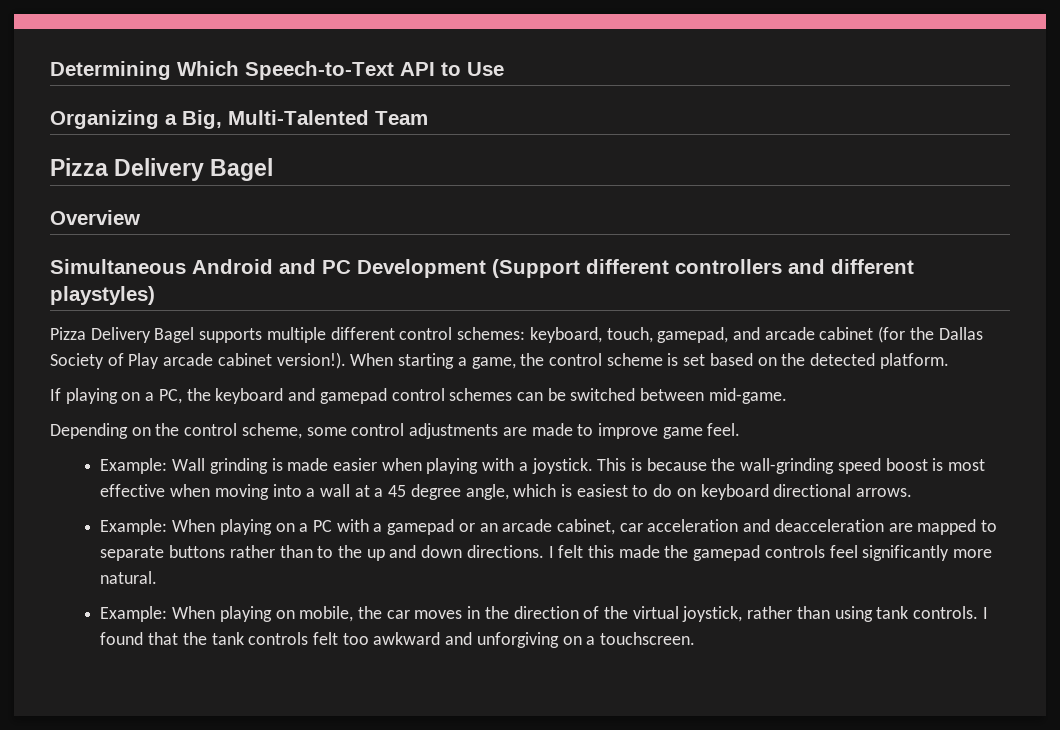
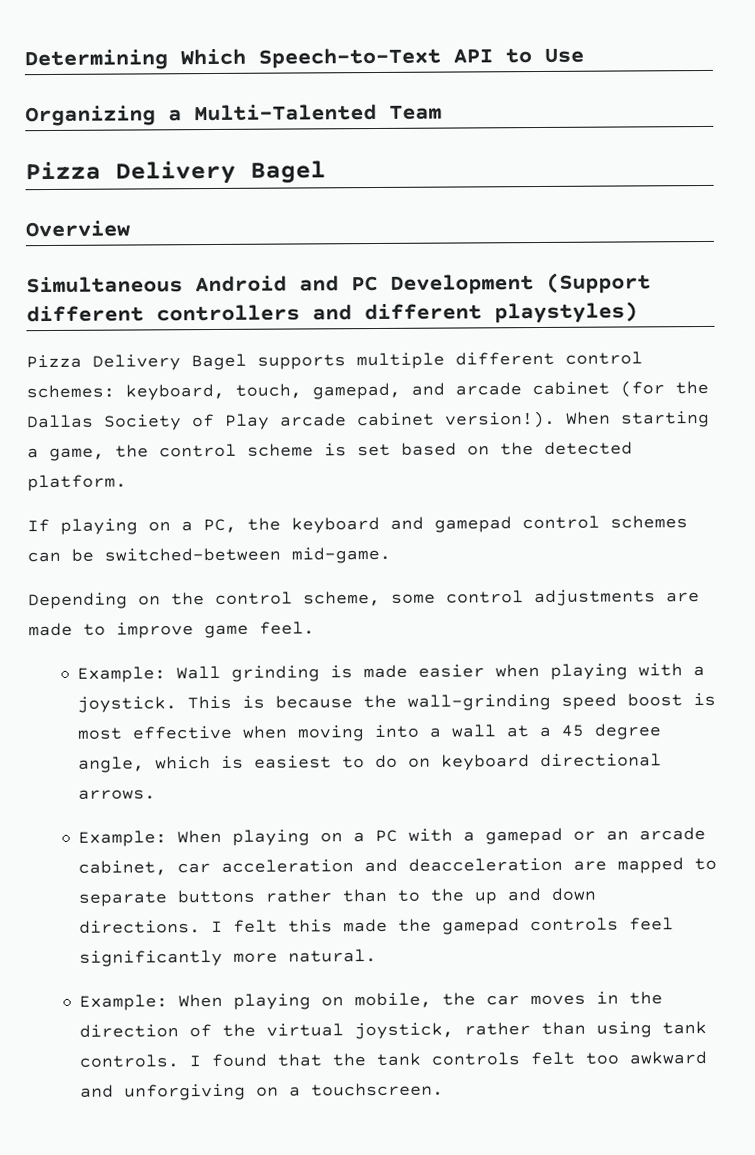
- Organizing a Big, Multi-Talented Team
+ Organizing a Multi-Talented Team
- If playing on a PC, the keyboard and gamepad control schemes can be switched between mid-game.
+ If playing on a PC, the keyboard and gamepad control schemes can be switched-between mid-game.

